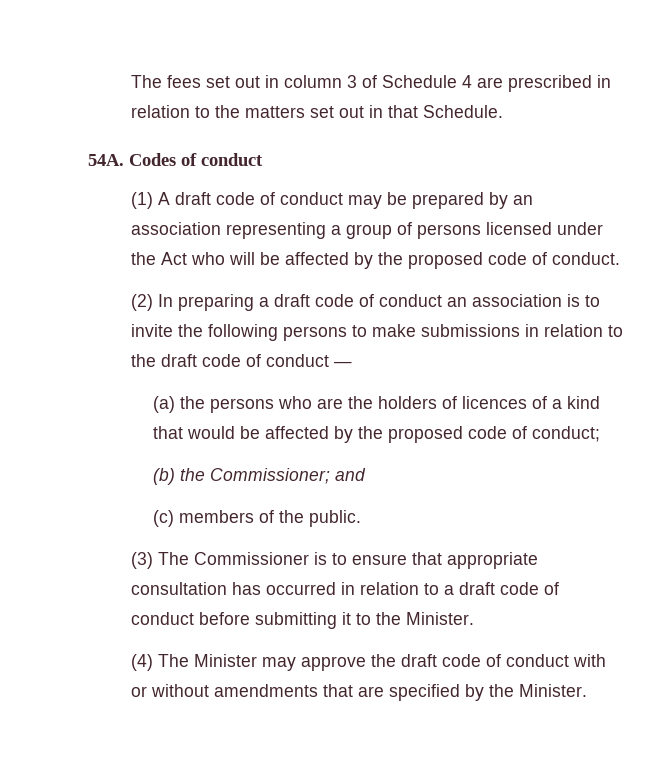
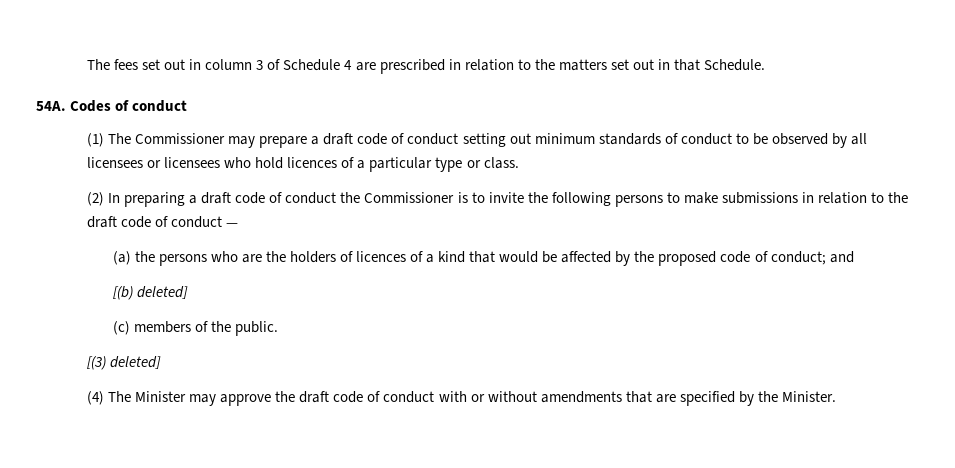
- (1) A draft code of conduct may be prepared by an association representing a group of persons licensed under the Act who will be affected by the proposed code of conduct.
+ (1) The Commissioner may prepare a draft code of conduct setting out minimum standards of conduct to be observed by all licensees or licensees who hold licences of a particular type or class.
- (2) In preparing a draft code of conduct an association is to invite the following persons to make submissions in relation to the draft code of conduct —
+ (2) In preparing a draft code of conduct the Commissioner is to invite the following persons to make submissions in relation to the draft code of conduct —
- (a) the persons who are the holders of licences of a kind that would be affected by the proposed code of conduct;
- (b) the Commissioner; and
+ (a) the persons who are the holders of licences of a kind that would be affected by the proposed code of conduct; and
+ [(b) deleted]
- (3) The Commissioner is to ensure that appropriate consultation has occurred in relation to a draft code of conduct before submitting it to the Minister.
+ [(3) deleted]

